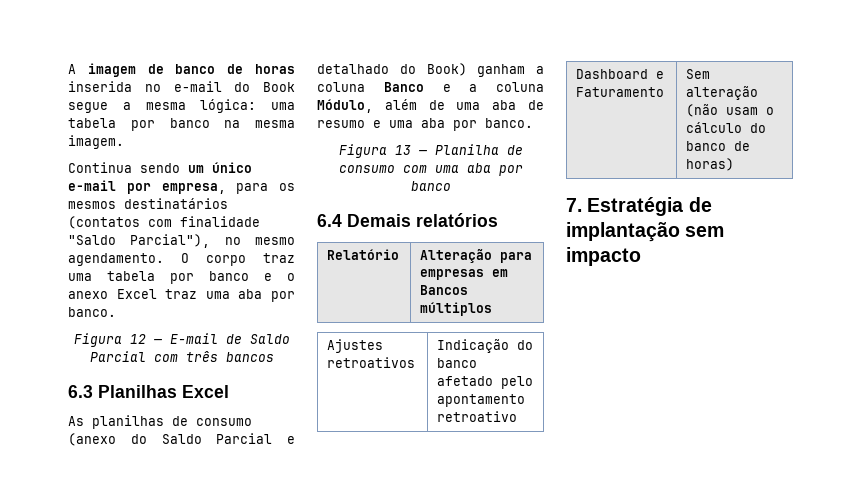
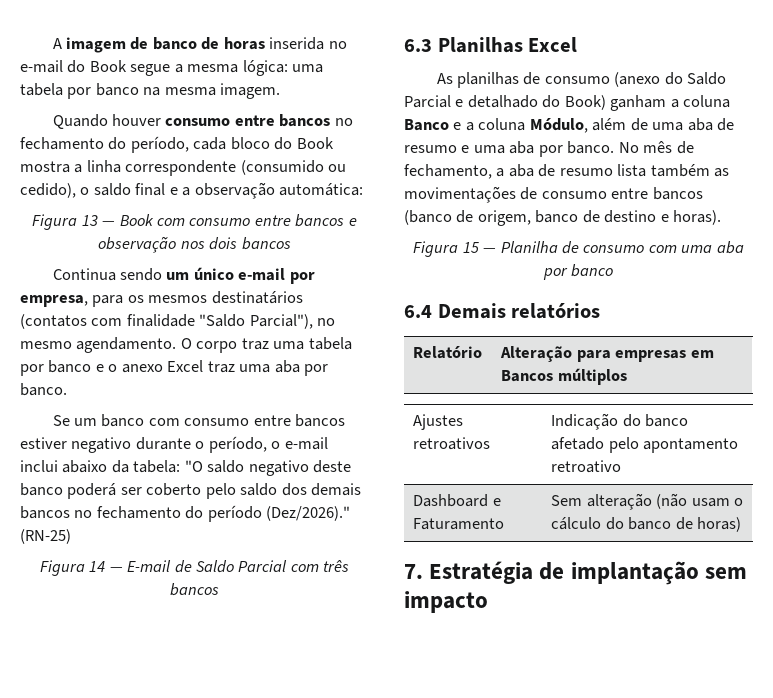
+ Quando houver consumo entre bancos no fechamento do período, cada bloco do Book mostra a linha correspondente (consumido ou cedido), o saldo final e a observação automática:
+ Figura 13 — Book com consumo entre bancos e observação nos dois bancos
- Figura 12 — E-mail de Saldo Parcial com três bancos
+ Se um banco com consumo entre bancos estiver negativo durante o período, o e-mail inclui abaixo da tabela: "O saldo negativo deste banco poderá ser coberto pelo saldo dos demais bancos no fechamento do período (Dez/2026)." (RN-25)
+ Figura 14 — E-mail de Saldo Parcial com três bancos
- As planilhas de consumo (anexo do Saldo Parcial e detalhado do Book) ganham a coluna Banco e a coluna Módulo, além de uma aba de resumo e uma aba por banco.
- Figura 13 — Planilha de consumo com uma aba por banco
+ As planilhas de consumo (anexo do Saldo Parcial e detalhado do Book) ganham a coluna Banco e a coluna Módulo, além de uma aba de resumo e uma aba por banco. No mês de fechamento, a aba de resumo lista também as movimentações de consumo entre bancos (banco de origem, banco de destino e horas).
+ Figura 15 — Planilha de consumo com uma aba por banco

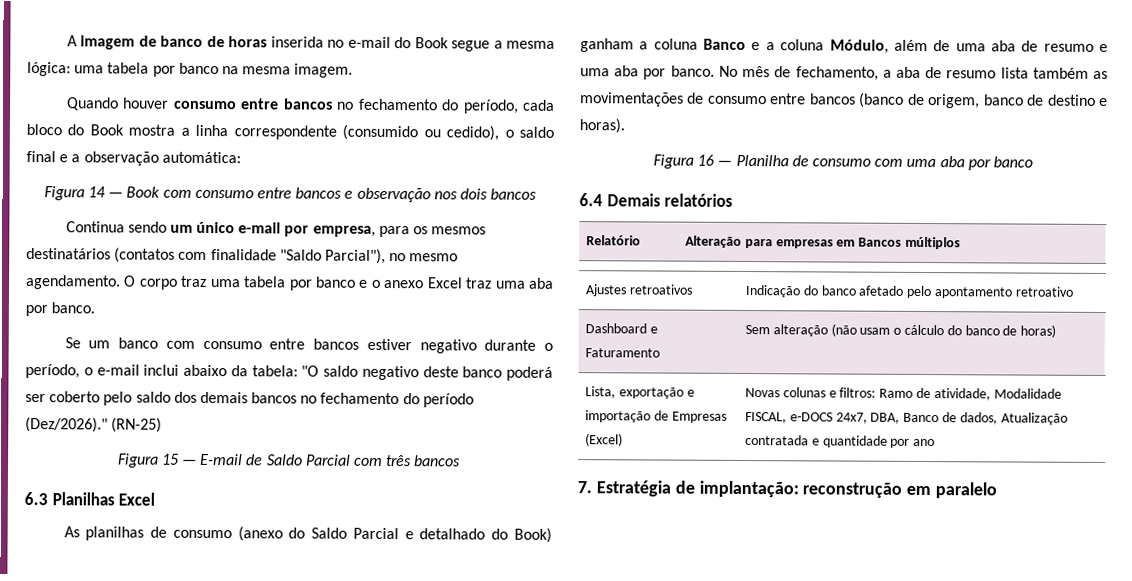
- Figura 13 — Book com consumo entre bancos e observação nos dois bancos
+ Figura 14 — Book com consumo entre bancos e observação nos dois bancos
- Figura 14 — E-mail de Saldo Parcial com três bancos
+ Figura 15 — E-mail de Saldo Parcial com três bancos
- Figura 15 — Planilha de consumo com uma aba por banco
+ Figura 16 — Planilha de consumo com uma aba por banco
+ Lista, exportação e importação de Empresas (Excel) | Novas colunas e filtros: Ramo de atividade, Modalidade FISCAL, e-DOCS 24x7, DBA, Banco de dados, Atualização contratada e quantidade por ano
- 7. Estratégia de implantação sem impacto
+ 7. Estratégia de implantação: reconstrução em paralelo

